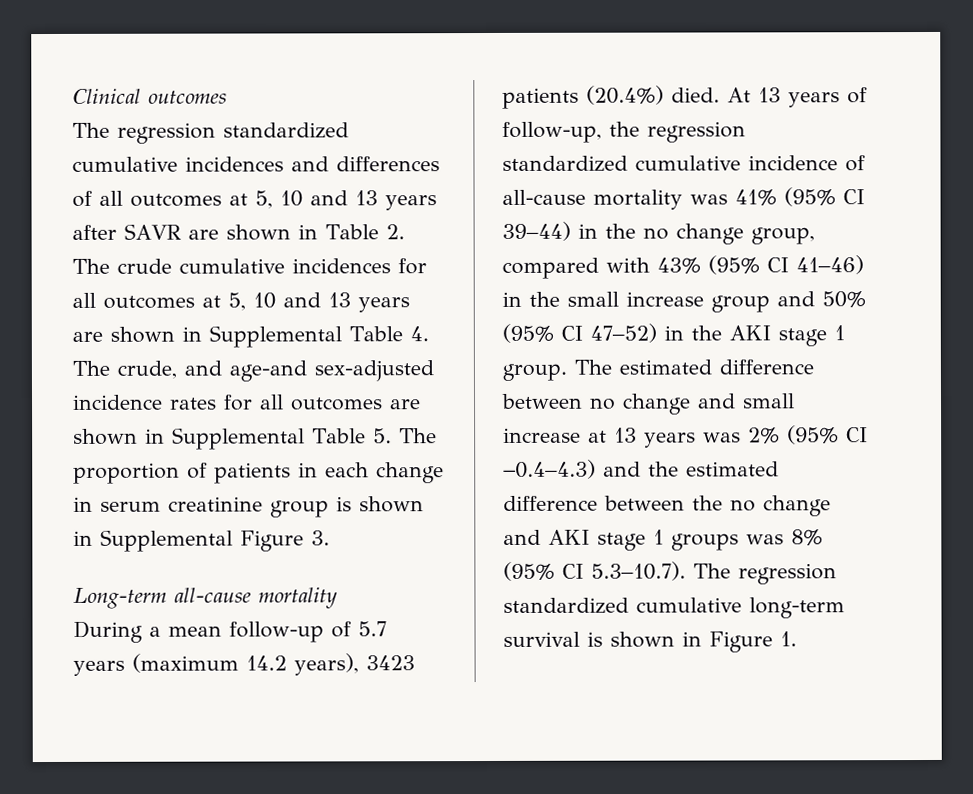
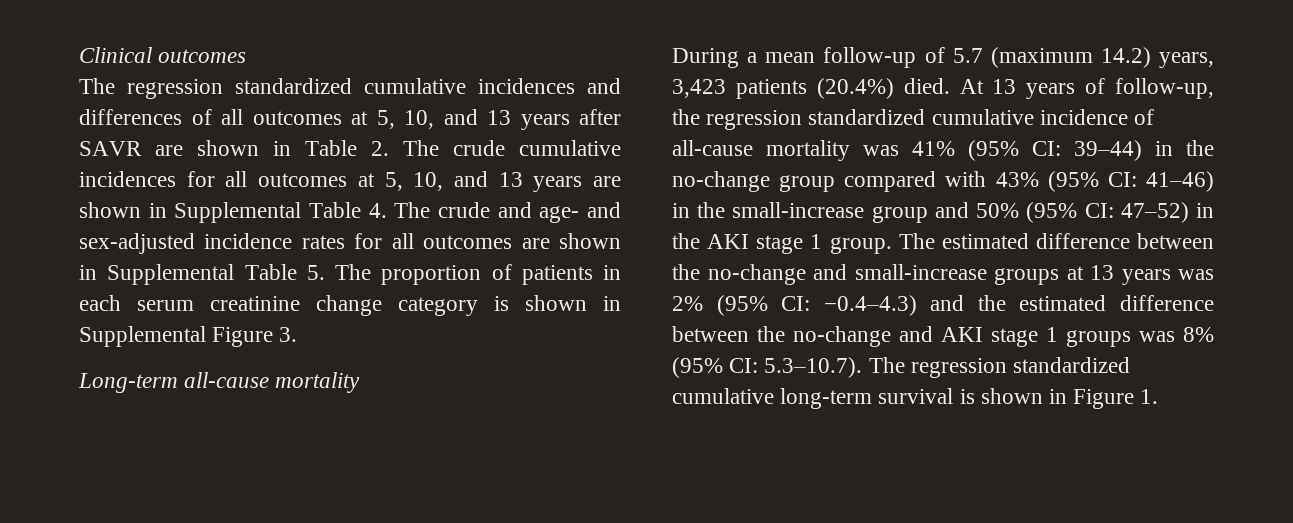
- The regression standardized cumulative incidences and differences of all outcomes at 5, 10 and 13 years after SAVR are shown in Table 2. The crude cumulative incidences for all outcomes at 5, 10 and 13 years are shown in Supplemental Table 4. The crude, and age-and sex-adjusted incidence rates for all outcomes are shown in Supplemental Table 5. The proportion of patients in each change in serum creatinine group is shown in Supplemental Figure 3.
+ The regression standardized cumulative incidences and differences of all outcomes at 5, 10, and 13 years after SAVR are shown in Table 2. The crude cumulative incidences for all outcomes at 5, 10, and 13 years are shown in Supplemental Table 4. The crude and age- and sex-adjusted incidence rates for all outcomes are shown in Supplemental Table 5. The proportion of patients in each serum creatinine change category is shown in Supplemental Figure 3.
- During a mean follow-up of 5.7 years (maximum 14.2 years), 3423 patients (20.4%) died.
+ During a mean follow-up of 5.7 (maximum 14.2) years, 3,423 patients (20.4%) died.
- At 13 years of follow-up, the regression standardized cumulative incidence of all-cause mortality was 41% (95% CI 39–44) in the no change group, compared with 43% (95% CI 41–46) in the small increase group and 50% (95% CI 47–52) in the AKI stage 1 group.
+ At 13 years of follow-up, the regression standardized cumulative incidence of all-cause mortality was 41% (95% CI: 39–44) in the no-change group compared with 43% (95% CI: 41–46) in the small-increase group and 50% (95% CI: 47–52) in the AKI stage 1 group.
- The estimated difference between no change and small increase at 13 years was 2% (95% CI −0.4–4.3) and the estimated difference between the no change and AKI stage 1 groups was 8% (95% CI 5.3–10.7). The regression standardized cumulative long-term survival is shown in Figure 1.
+ The estimated difference between the no-change and small-increase groups at 13 years was 2% (95% CI: −0.4–4.3) and the estimated difference between the no-change and AKI stage 1 groups was 8% (95% CI: 5.3–10.7). The regression standardized cumulative long-term survival is shown in Figure 1.

